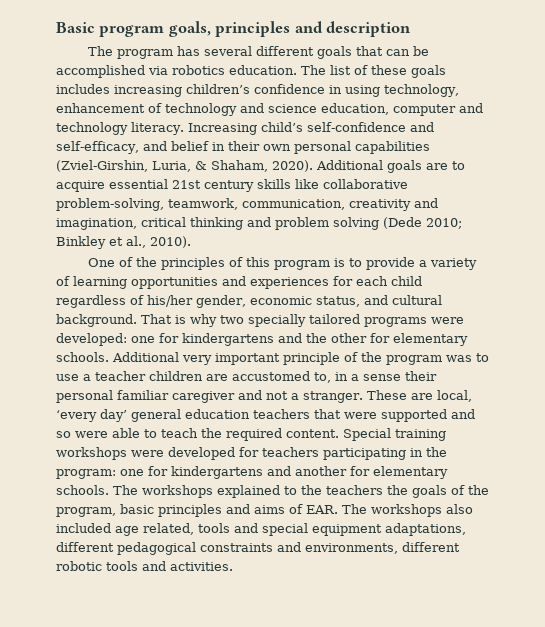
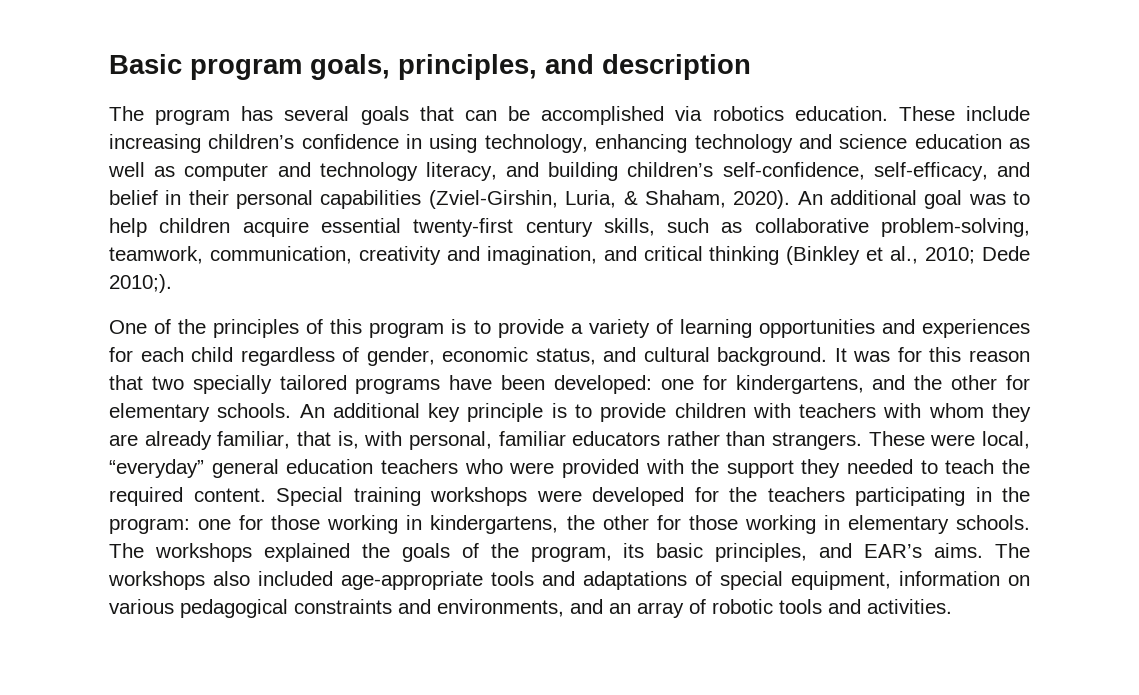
- Basic program goals, principles and description
+ Basic program goals, principles, and description
- The program has several different goals that can be accomplished via robotics education.
+ The program has several goals that can be accomplished via robotics education.
- The list of these goals includes increasing children’s confidence in using technology, enhancement of technology and science education, computer and technology literacy. Increasing child’s self-confidence and self-efficacy, and belief in their own personal capabilities (Zviel-Girshin, Luria, & Shaham, 2020).
+ These include increasing children’s confidence in using technology, enhancing technology and science education as well as computer and technology literacy, and building children’s self-confidence, self-efficacy, and belief in their personal capabilities (Zviel-Girshin, Luria, & Shaham, 2020).
- Additional goals are to acquire essential 21st century skills like collaborative problem-solving, teamwork, communication, creativity and imagination, critical thinking and problem solving (Dede 2010; Binkley et al., 2010).
+ An additional goal was to help children acquire essential twenty-first century skills, such as collaborative problem-solving, teamwork, communication, creativity and imagination, and critical thinking (Binkley et al., 2010; Dede 2010;).
- One of the principles of this program is to provide a variety of learning opportunities and experiences for each child regardless of his/her gender, economic status, and cultural background.
+ One of the principles of this program is to provide a variety of learning opportunities and experiences for each child regardless of gender, economic status, and cultural background.
- That is why two specially tailored programs were developed: one for kindergartens and the other for elementary schools.
+ It was for this reason that two specially tailored programs have been developed: one for kindergartens, and the other for elementary schools.
- Additional very important principle of the program was to use a teacher children are accustomed to, in a sense their personal familiar caregiver and not a stranger. These are local, ‘every day’ general education teachers that were supported and so were able to teach the required content.
+ An additional key principle is to provide children with teachers with whom they are already familiar, that is, with personal, familiar educators rather than strangers. These were local, “everyday” general education teachers who were provided with the support they needed to teach the required content.
- Special training workshops were developed for teachers participating in the program: one for kindergartens and another for elementary schools.
+ Special training workshops were developed for the teachers participating in the program: one for those working in kindergartens, the other for those working in elementary schools.
- The workshops explained to the teachers the goals of the program, basic principles and aims of EAR. The workshops also included age related, tools and special equipment adaptations, different pedagogical constraints and environments, different robotic tools and activities.
+ The workshops explained the goals of the program, its basic principles, and EAR’s aims. The workshops also included age-appropriate tools and adaptations of special equipment, information on various pedagogical constraints and environments, and an array of robotic tools and activities.

